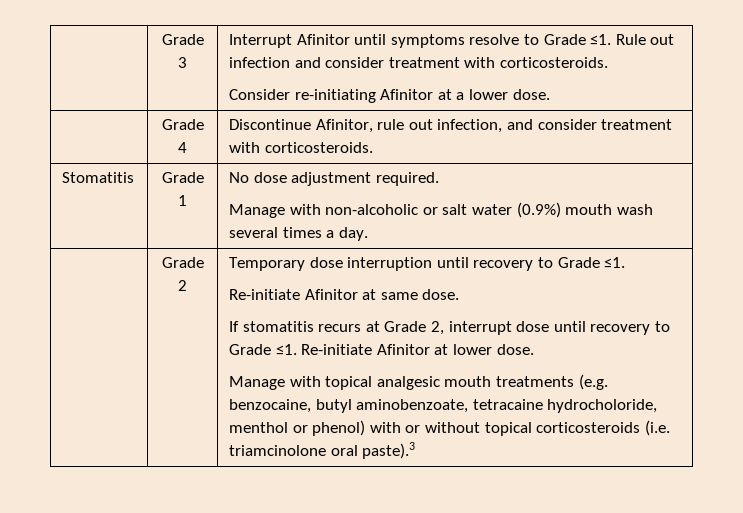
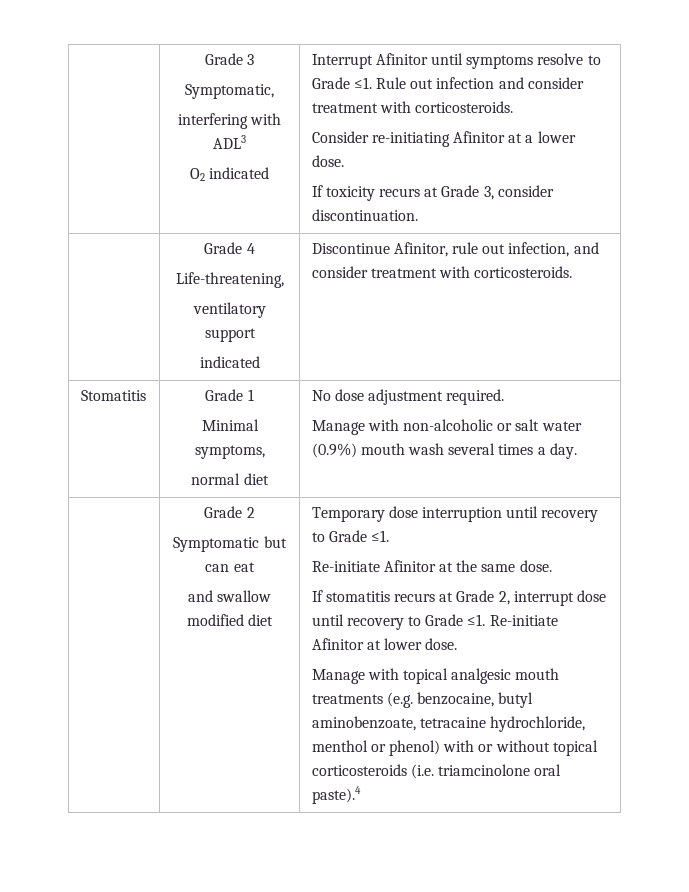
- | Grade 3 | Interrupt Afinitor until symptoms resolve to Grade ≤1. Rule out infection and consider treatment with corticosteroids.
+ | Grade 3
+ Symptomatic,
+ interfering with ADL3
+ O2 indicated | Interrupt Afinitor until symptoms resolve to Grade ≤1. Rule out infection and consider treatment with corticosteroids.
  Consider re-initiating Afinitor at a lower dose.
- | Grade 4 | Discontinue Afinitor, rule out infection, and consider treatment with corticosteroids.
+ If toxicity recurs at Grade 3, consider discontinuation.
+ | Grade 4
+ Life-threatening,
+ ventilatory support
+ indicated | Discontinue Afinitor, rule out infection, and consider treatment with corticosteroids.
- Stomatitis | Grade 1 | No dose adjustment required.
+ Stomatitis | Grade 1
+ Minimal symptoms,
+ normal diet | No dose adjustment required.
+ Symptomatic but can eat
+ and swallow modified diet
- Re-initiate Afinitor at same dose.
+ Re-initiate Afinitor at the same dose.
- Manage with topical analgesic mouth treatments (e.g. benzocaine, butyl aminobenzoate, tetracaine hydrocholoride, menthol or phenol) with or without topical corticosteroids (i.e. triamcinolone oral paste).3
+ Manage with topical analgesic mouth treatments (e.g. benzocaine, butyl aminobenzoate, tetracaine hydrochloride, menthol or phenol) with or without topical corticosteroids (i.e. triamcinolone oral paste).4

